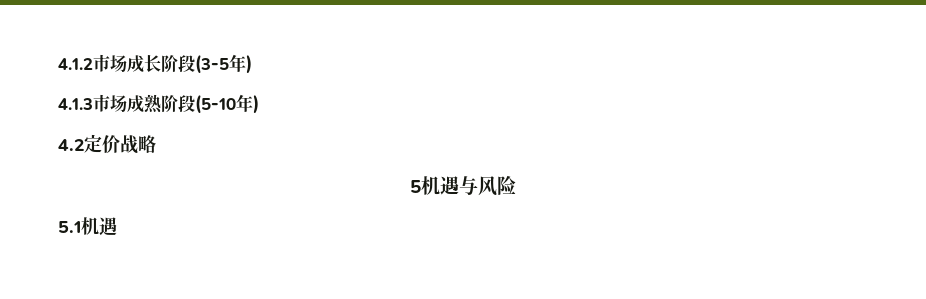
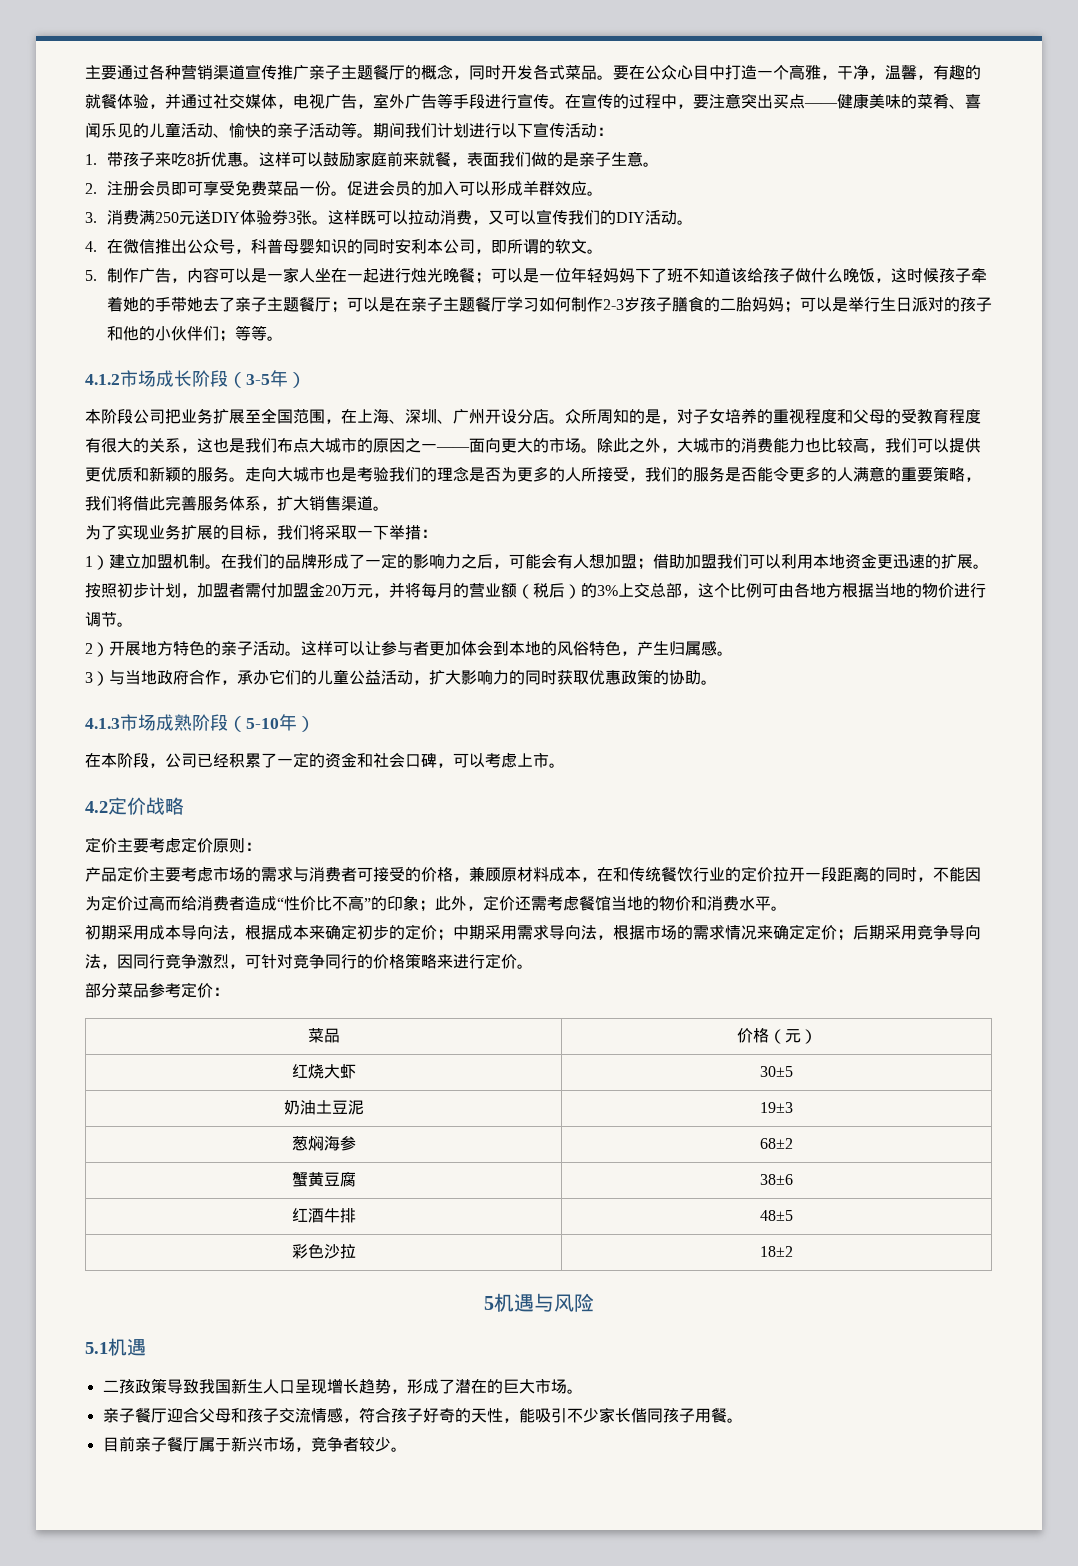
+ 主要通过各种营销渠道宣传推广亲子主题餐厅的概念，同时开发各式菜品。要在公众心目中打造一个高雅，干净，温馨，有趣的就餐体验，并通过社交媒体，电视广告，室外广告等手段进行宣传。在宣传的过程中，要注意突出买点——健康美味的菜肴、喜闻乐见的儿童活动、愉快的亲子活动等。期间我们计划进行以下宣传活动：
+ 1.带孩子来吃8折优惠。这样可以鼓励家庭前来就餐，表面我们做的是亲子生意。
+ 2.注册会员即可享受免费菜品一份。促进会员的加入可以形成羊群效应。
+ 3.消费满250元送DIY体验券3张。这样既可以拉动消费，又可以宣传我们的DIY活动。
+ 4.在微信推出公众号，科普母婴知识的同时安利本公司，即所谓的软文。
+ 5.制作广告，内容可以是一家人坐在一起进行烛光晚餐；可以是一位年轻妈妈下了班不知道该给孩子做什么晚饭，这时候孩子牵着她的手带她去了亲子主题餐厅；可以是在亲子主题餐厅学习如何制作2-3岁孩子膳食的二胎妈妈；可以是举行生日派对的孩子和他的小伙伴们；等等。
- 4.1.2市场成长阶段(3-5年)
+ 4.1.2市场成长阶段（3-5年）
+ 本阶段公司把业务扩展至全国范围，在上海、深圳、广州开设分店。众所周知的是，对子女培养的重视程度和父母的受教育程度有很大的关系，这也是我们布点大城市的原因之一——面向更大的市场。除此之外，大城市的消费能力也比较高，我们可以提供更优质和新颖的服务。走向大城市也是考验我们的理念是否为更多的人所接受，我们的服务是否能令更多的人满意的重要策略，我们将借此完善服务体系，扩大销售渠道。
+ 为了实现业务扩展的目标，我们将采取一下举措：
+ 1）建立加盟机制。在我们的品牌形成了一定的影响力之后，可能会有人想加盟；借助加盟我们可以利用本地资金更迅速的扩展。按照初步计划，加盟者需付加盟金20万元，并将每月的营业额（税后）的3%上交总部，这个比例可由各地方根据当地的物价进行调节。
+ 2）开展地方特色的亲子活动。这样可以让参与者更加体会到本地的风俗特色，产生归属感。
+ 3）与当地政府合作，承办它们的儿童公益活动，扩大影响力的同时获取优惠政策的协助。
- 4.1.3市场成熟阶段(5-10年)
+ 4.1.3市场成熟阶段（5-10年）
+ 在本阶段，公司已经积累了一定的资金和社会口碑，可以考虑上市。
  4.2定价战略
+ 定价主要考虑定价原则：
+ 产品定价主要考虑市场的需求与消费者可接受的价格，兼顾原材料成本，在和传统餐饮行业的定价拉开一段距离的同时，不能因为定价过高而给消费者造成“性价比不高”的印象；此外，定价还需考虑餐馆当地的物价和消费水平。
+ 初期采用成本导向法，根据成本来确定初步的定价；中期采用需求导向法，根据市场的需求情况来确定定价；后期采用竞争导向法，因同行竞争激烈，可针对竞争同行的价格策略来进行定价。
+ 部分菜品参考定价：
+ 菜品 | 价格（元）
+ 红烧大虾 | 30±5
+ 奶油土豆泥 | 19±3
+ 葱焖海参 | 68±2
+ 蟹黄豆腐 | 38±6
+ 红酒牛排 | 48±5
+ 彩色沙拉 | 18±2
+ 二孩政策导致我国新生人口呈现增长趋势，形成了潜在的巨大市场。
+ 亲子餐厅迎合父母和孩子交流情感，符合孩子好奇的天性，能吸引不少家长偕同孩子用餐。
+ 目前亲子餐厅属于新兴市场，竞争者较少。

